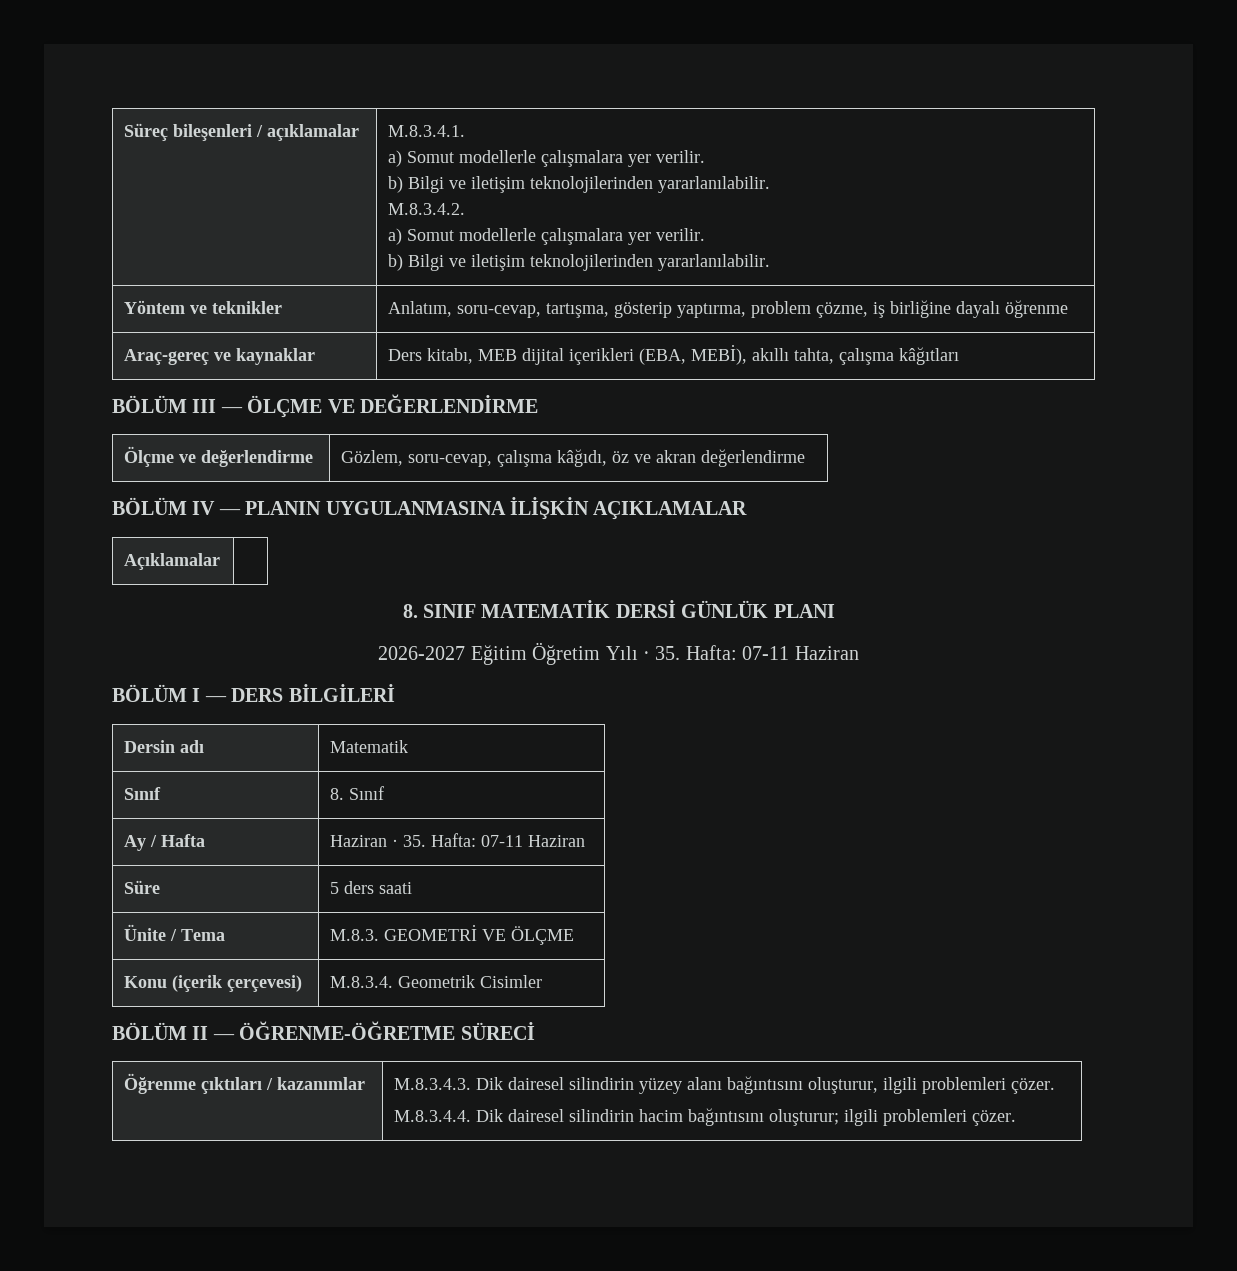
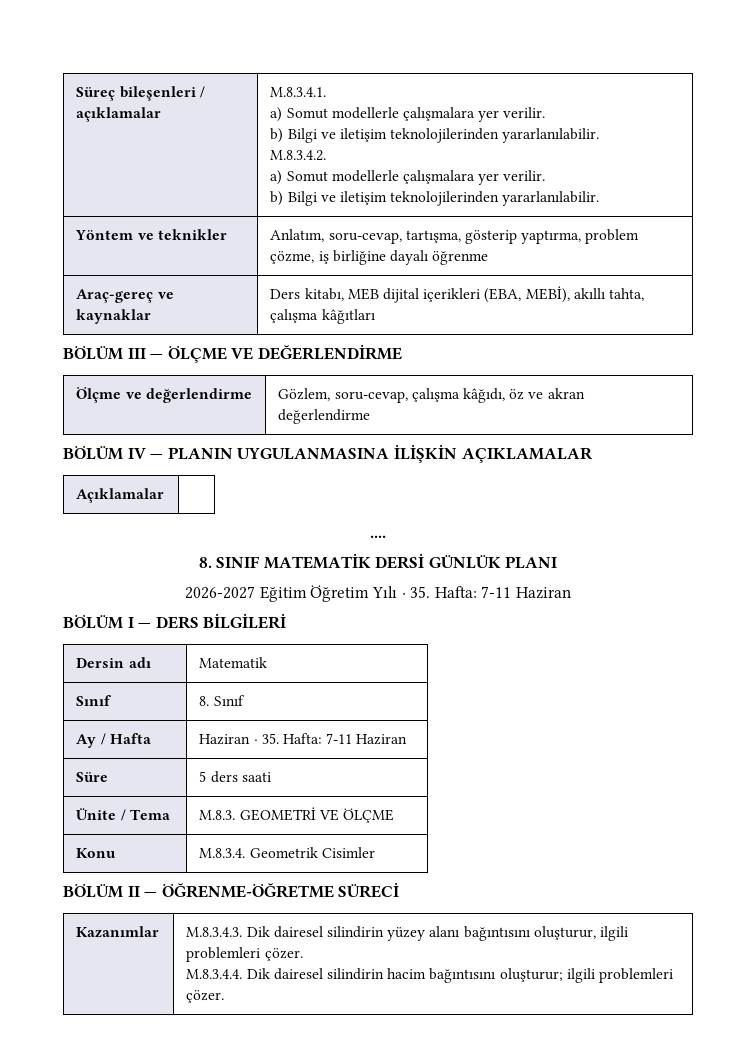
+ ....
- 2026-2027 Eğitim Öğretim Yılı · 35. Hafta: 07-11 Haziran
+ 2026-2027 Eğitim Öğretim Yılı · 35. Hafta: 7-11 Haziran
- Ay / Hafta | Haziran · 35. Hafta: 07-11 Haziran
+ Ay / Hafta | Haziran · 35. Hafta: 7-11 Haziran
- Konu (içerik çerçevesi) | M.8.3.4. Geometrik Cisimler
+ Konu | M.8.3.4. Geometrik Cisimler
- Öğrenme çıktıları / kazanımlar | M.8.3.4.3. Dik dairesel silindirin yüzey alanı bağıntısını oluşturur, ilgili problemleri çözer.
+ Kazanımlar | M.8.3.4.3. Dik dairesel silindirin yüzey alanı bağıntısını oluşturur, ilgili problemleri çözer.

